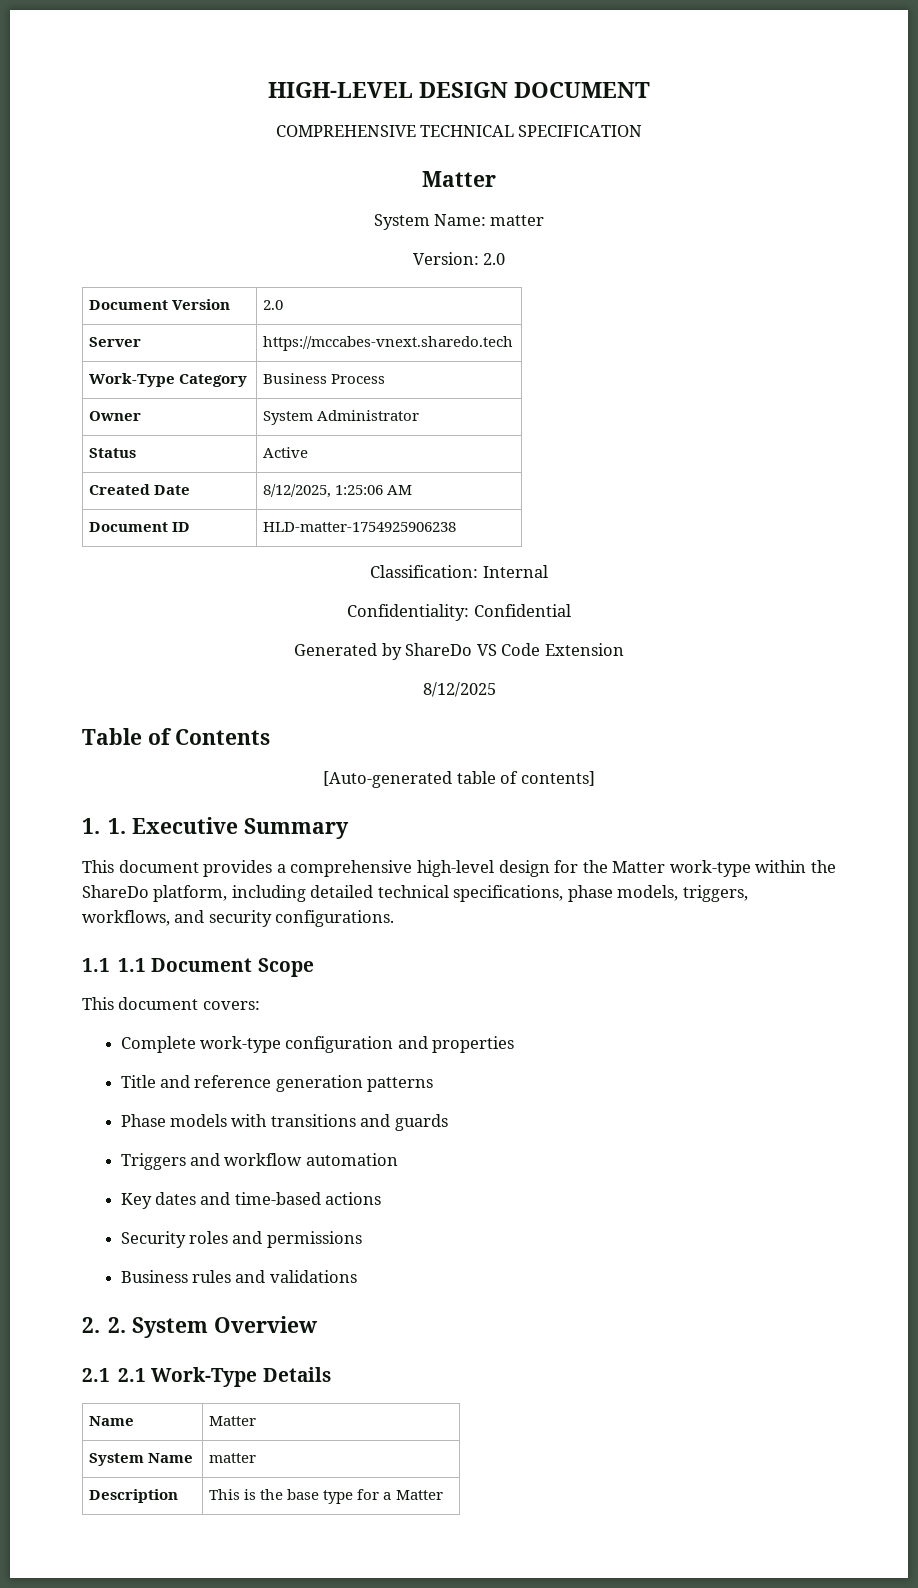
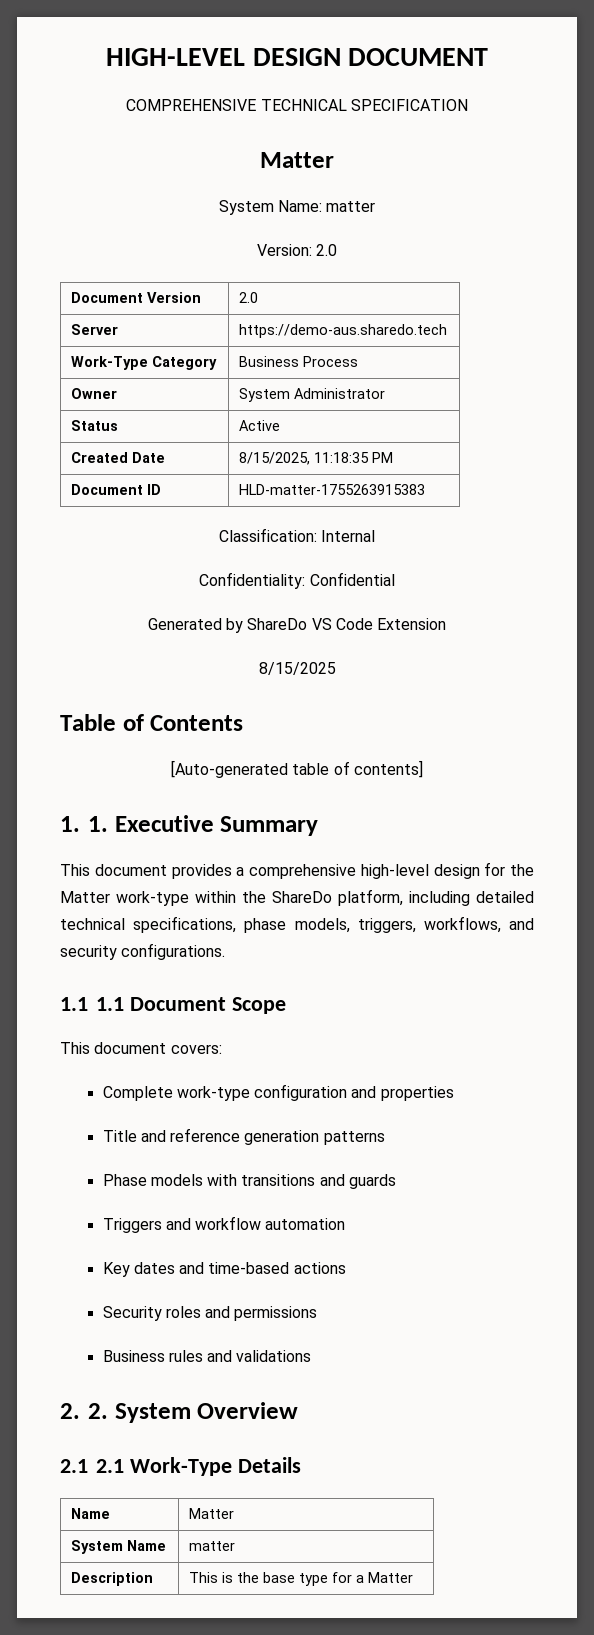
- Server | https://mccabes-vnext.sharedo.tech
+ Server | https://demo-aus.sharedo.tech
- Created Date | 8/12/2025, 1:25:06 AM
+ Created Date | 8/15/2025, 11:18:35 PM
- Document ID | HLD-matter-1754925906238
+ Document ID | HLD-matter-1755263915383
- 8/12/2025
+ 8/15/2025

